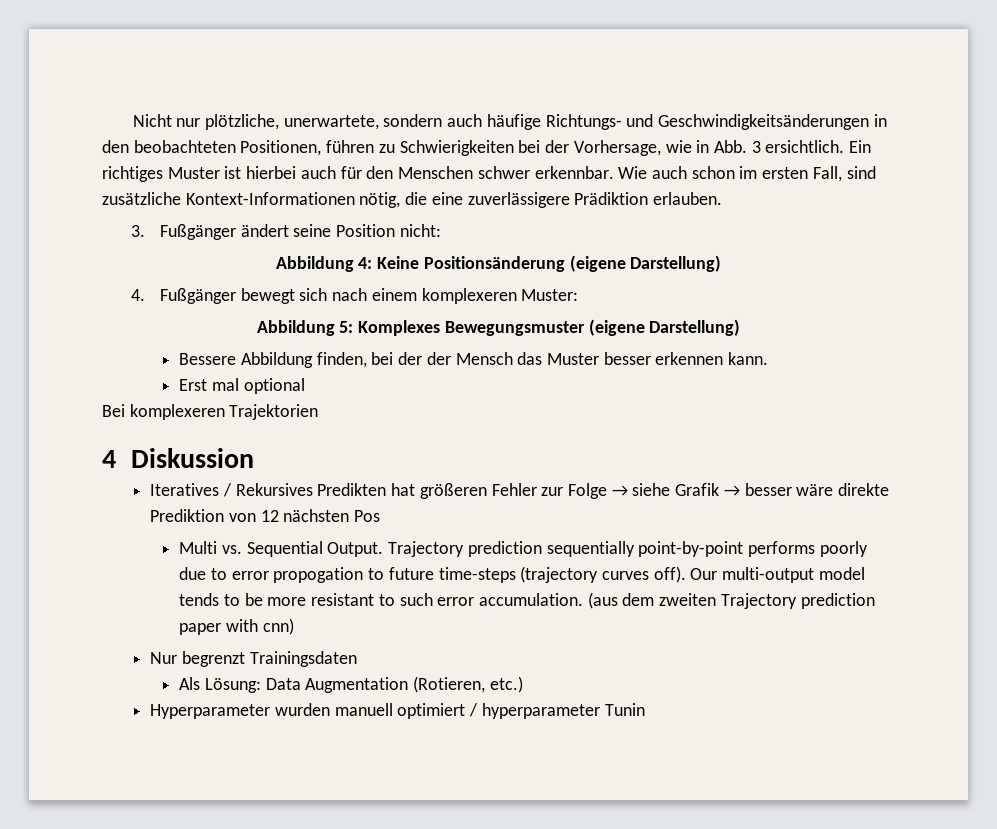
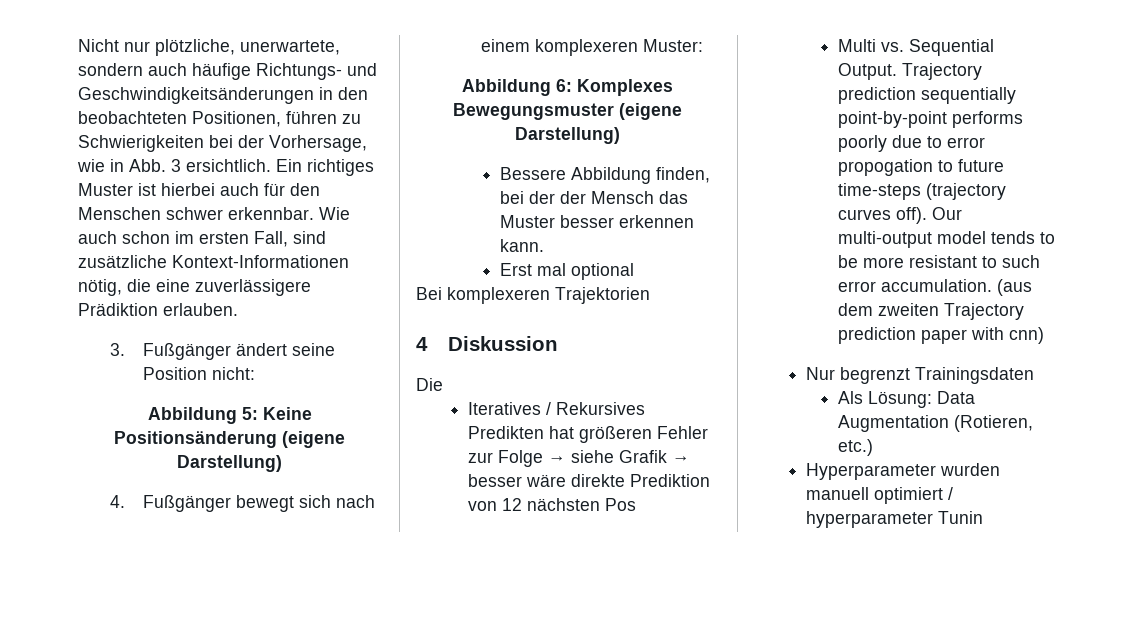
- Abbildung 4: Keine Positionsänderung (eigene Darstellung)
+ Abbildung 5: Keine Positionsänderung (eigene Darstellung)
- Abbildung 5: Komplexes Bewegungsmuster (eigene Darstellung)
+ Abbildung 6: Komplexes Bewegungsmuster (eigene Darstellung)
+ Die

